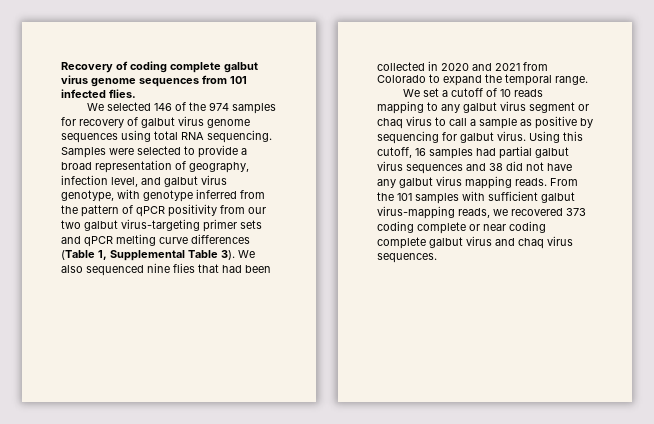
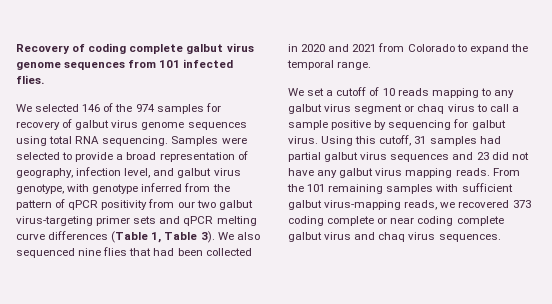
- Samples were selected to provide a broad representation of geography, infection level, and galbut virus genotype, with genotype inferred from the pattern of qPCR positivity from our two galbut virus-targeting primer sets and qPCR melting curve differences (Table 1, Supplemental Table 3).
+ Samples were selected to provide a broad representation of geography, infection level, and galbut virus genotype, with genotype inferred from the pattern of qPCR positivity from our two galbut virus-targeting primer sets and qPCR melting curve differences (Table 1, Table 3).
- We set a cutoff of 10 reads mapping to any galbut virus segment or chaq virus to call a sample as positive by sequencing for galbut virus.
+ We set a cutoff of 10 reads mapping to any galbut virus segment or chaq virus to call a sample positive by sequencing for galbut virus.
- Using this cutoff, 16 samples had partial galbut virus sequences and 38 did not have any galbut virus mapping reads.
+ Using this cutoff, 31 samples had partial galbut virus sequences and 23 did not have any galbut virus mapping reads.
- From the 101 samples with sufficient galbut virus-mapping reads, we recovered 373 coding complete or near coding complete galbut virus and chaq virus sequences.
+ From the 101 remaining samples with sufficient galbut virus-mapping reads, we recovered 373 coding complete or near coding complete galbut virus and chaq virus sequences.

